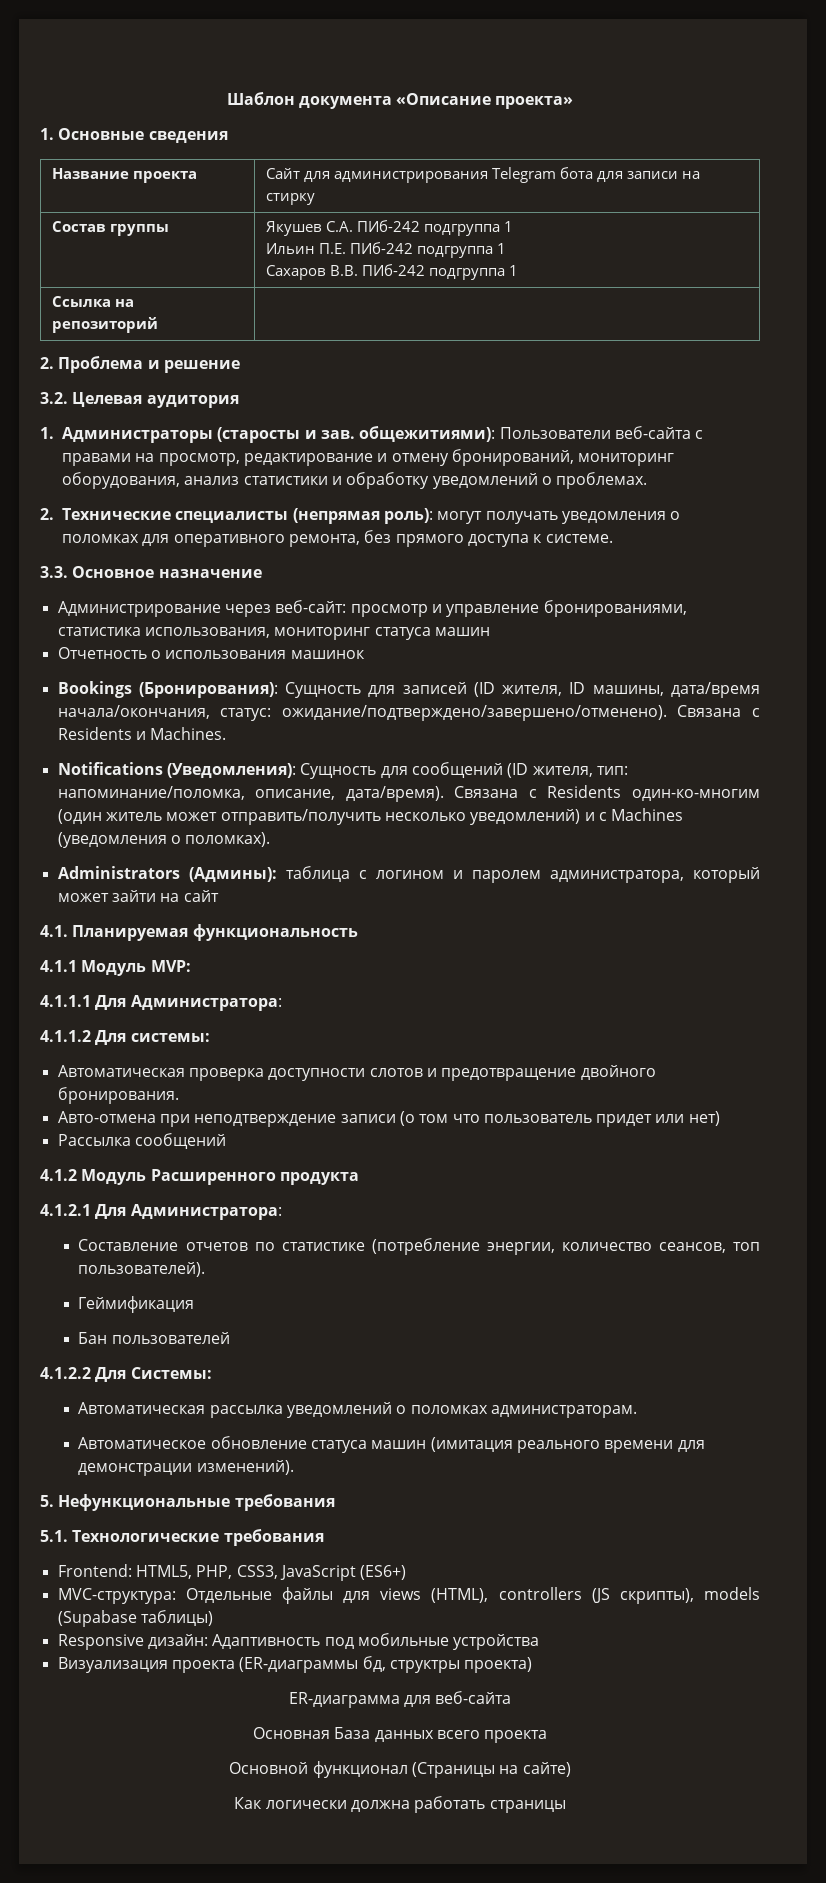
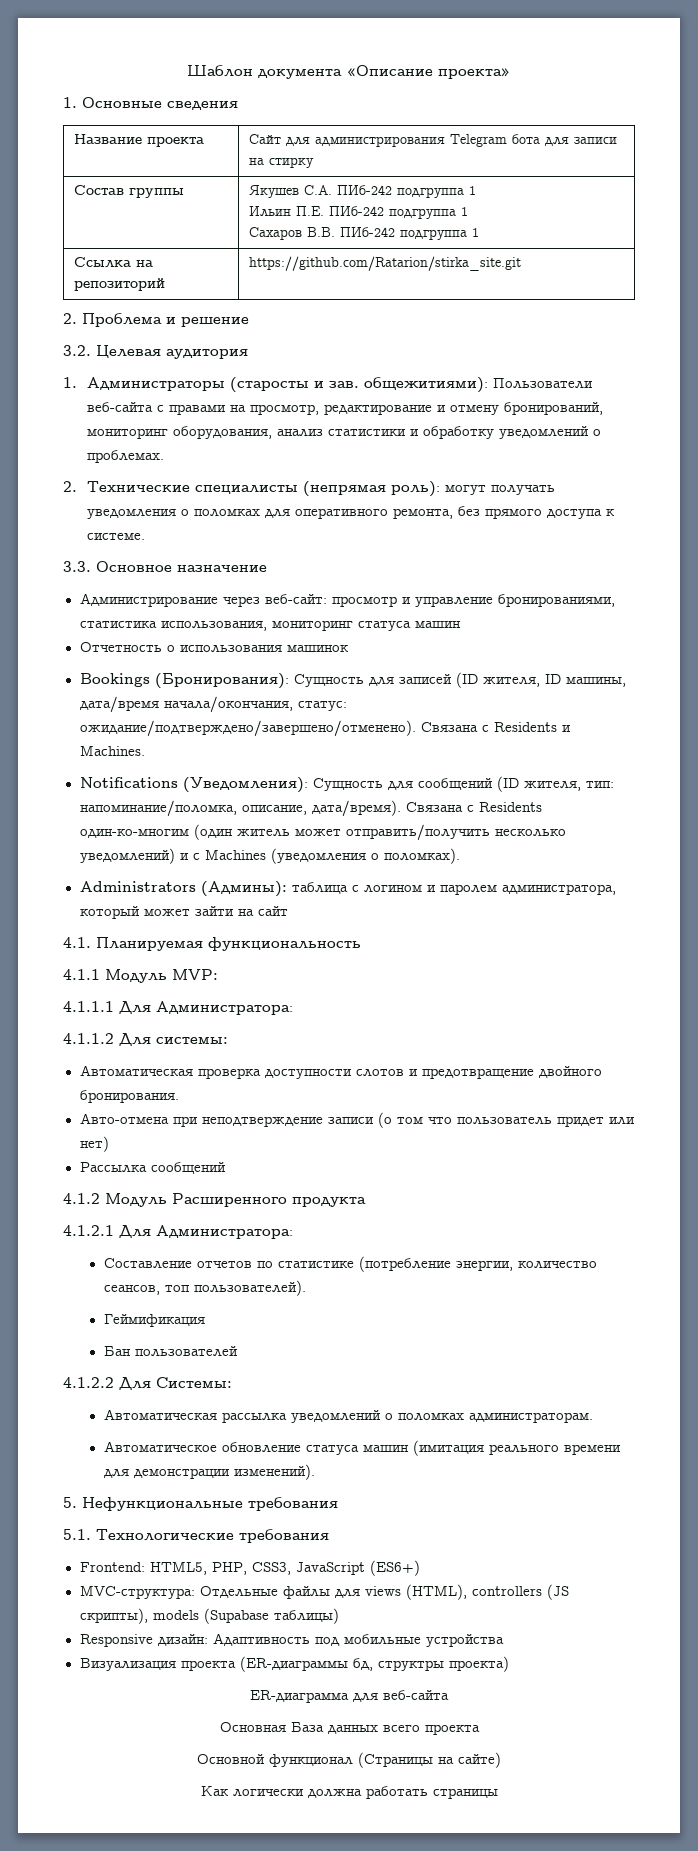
- Ссылка на репозиторий |
+ Ссылка на репозиторий | https://github.com/Ratarion/stirka_site.git

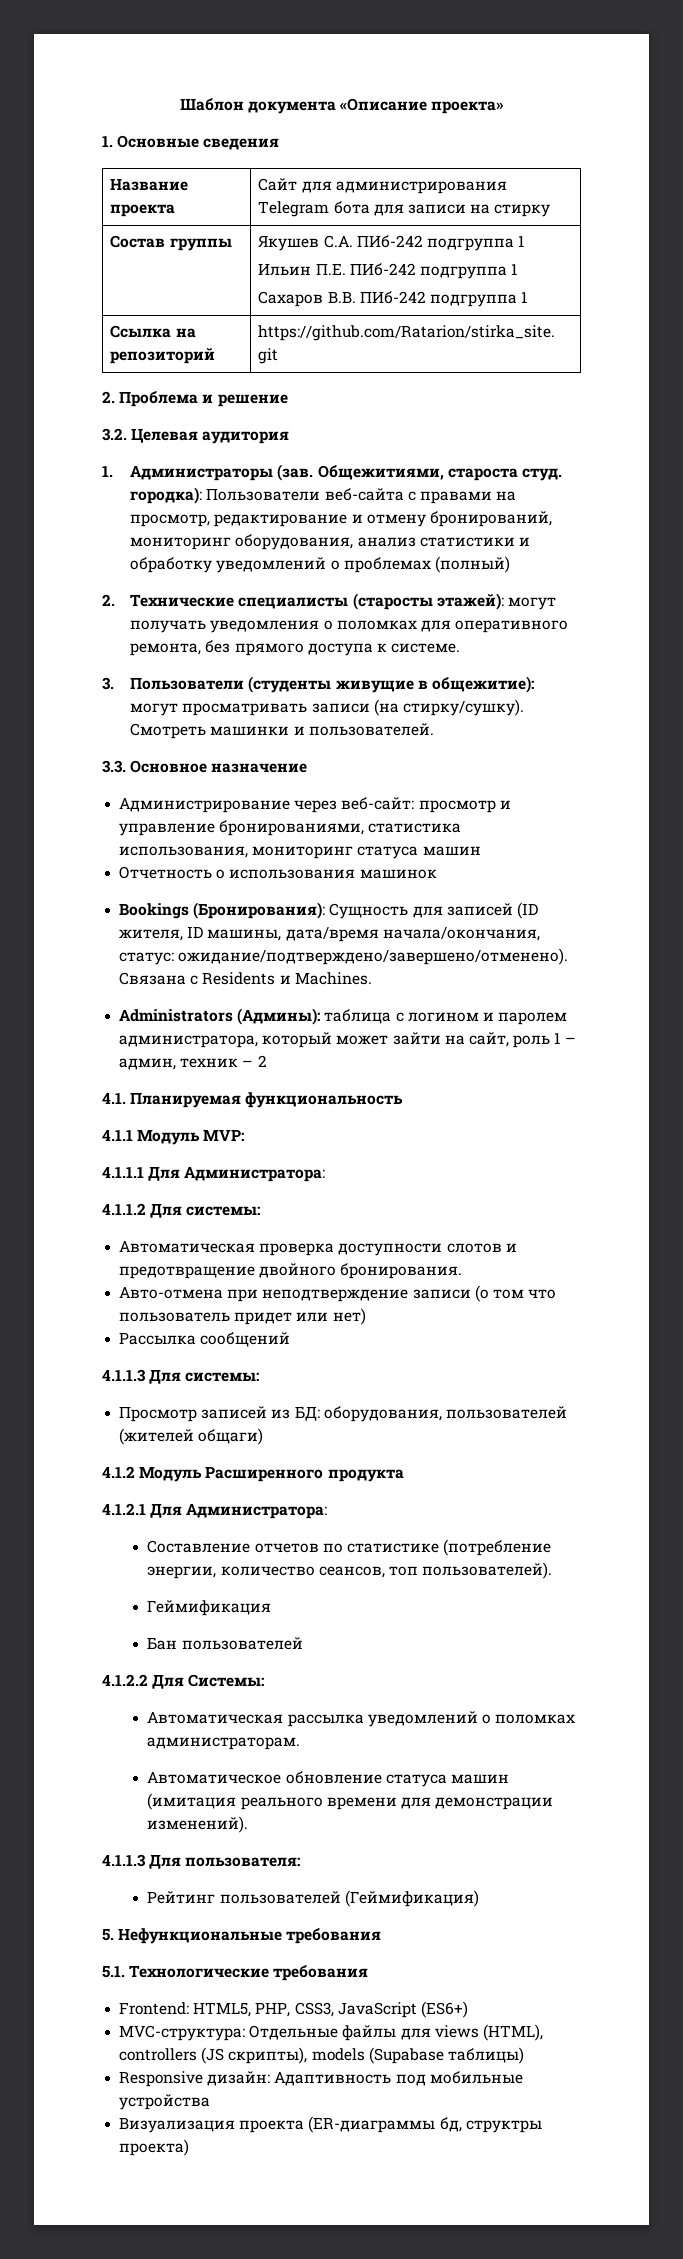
- 1. Администраторы (старосты и зав. общежитиями): Пользователи веб-сайта с правами на просмотр, редактирование и отмену бронирований, мониторинг оборудования, анализ статистики и обработку уведомлений о проблемах.
+ 1. Администраторы (зав. Общежитиями, староста студ. городка): Пользователи веб-сайта с правами на просмотр, редактирование и отмену бронирований, мониторинг оборудования, анализ статистики и обработку уведомлений о проблемах (полный)
- 2. Технические специалисты (непрямая роль): могут получать уведомления о поломках для оперативного ремонта, без прямого доступа к системе.
+ 2. Технические специалисты (старосты этажей): могут получать уведомления о поломках для оперативного ремонта, без прямого доступа к системе.
+ 3. Пользователи (студенты живущие в общежитие): могут просматривать записи (на стирку/сушку). Смотреть машинки и пользователей.
- Notifications (Уведомления): Сущность для сообщений (ID жителя, тип: напоминание/поломка, описание, дата/время). Связана с Residents один-ко-многим (один житель может отправить/получить несколько уведомлений) и с Machines (уведомления о поломках).
- Administrators (Админы): таблица с логином и паролем администратора, который может зайти на сайт
+ Administrators (Админы): таблица с логином и паролем администратора, который может зайти на сайт, роль 1 – админ, техник – 2
+ 4.1.1.3 Для системы:
+ Просмотр записей из БД: оборудования, пользователей (жителей общаги)
+ 4.1.1.3 Для пользователя:
+ Рейтинг пользователей (Геймификация)
- ER-диаграмма для веб-сайта
- Основная База данных всего проекта
- Основной функционал (Страницы на сайте)
- Как логически должна работать страницы

